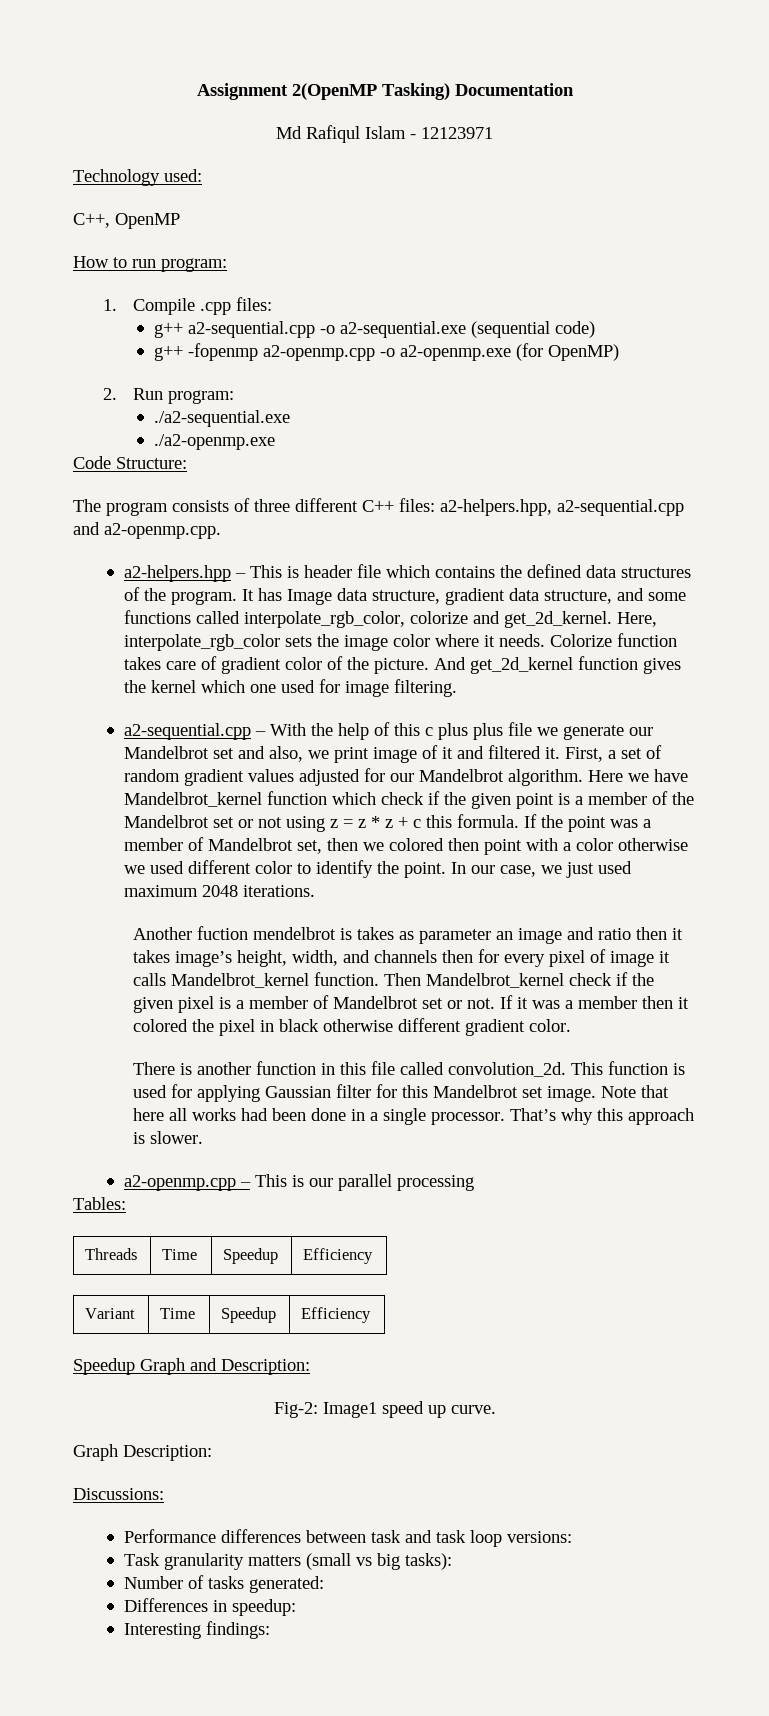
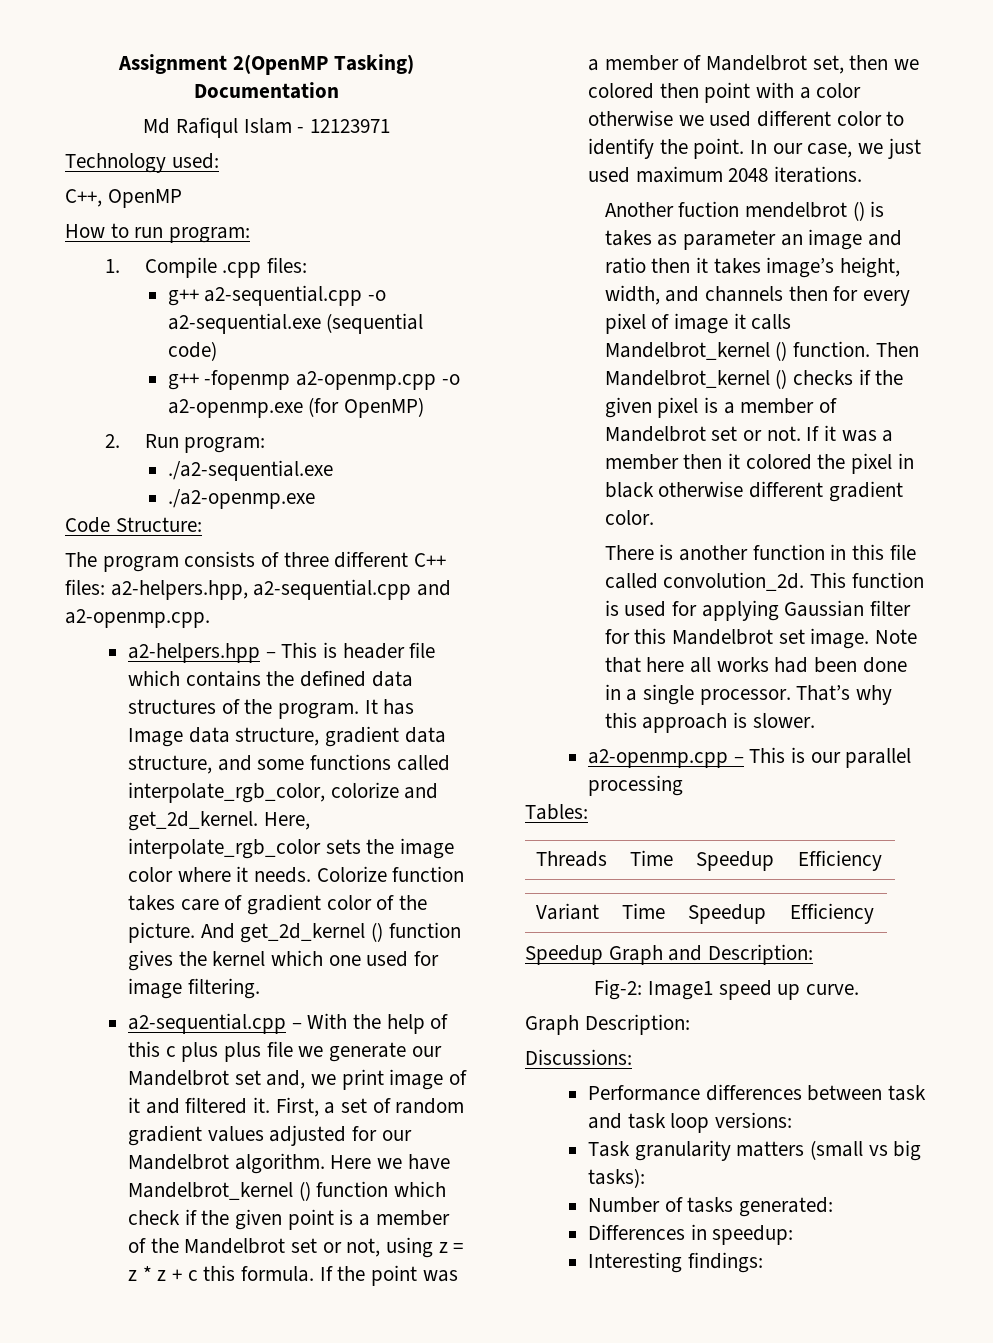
- And get_2d_kernel function gives the kernel which one used for image filtering.
+ And get_2d_kernel () function gives the kernel which one used for image filtering.
- a2-sequential.cpp – With the help of this c plus plus file we generate our Mandelbrot set and also, we print image of it and filtered it.
+ a2-sequential.cpp – With the help of this c plus plus file we generate our Mandelbrot set and, we print image of it and filtered it.
- Here we have Mandelbrot_kernel function which check if the given point is a member of the Mandelbrot set or not using z = z * z + c this formula.
+ Here we have Mandelbrot_kernel () function which check if the given point is a member of the Mandelbrot set or not, using z = z * z + c this formula.
- Another fuction mendelbrot is takes as parameter an image and ratio then it takes image’s height, width, and channels then for every pixel of image it calls Mandelbrot_kernel function.
+ Another fuction mendelbrot () is takes as parameter an image and ratio then it takes image’s height, width, and channels then for every pixel of image it calls Mandelbrot_kernel () function.
- Then Mandelbrot_kernel check if the given pixel is a member of Mandelbrot set or not.
+ Then Mandelbrot_kernel () checks if the given pixel is a member of Mandelbrot set or not.

